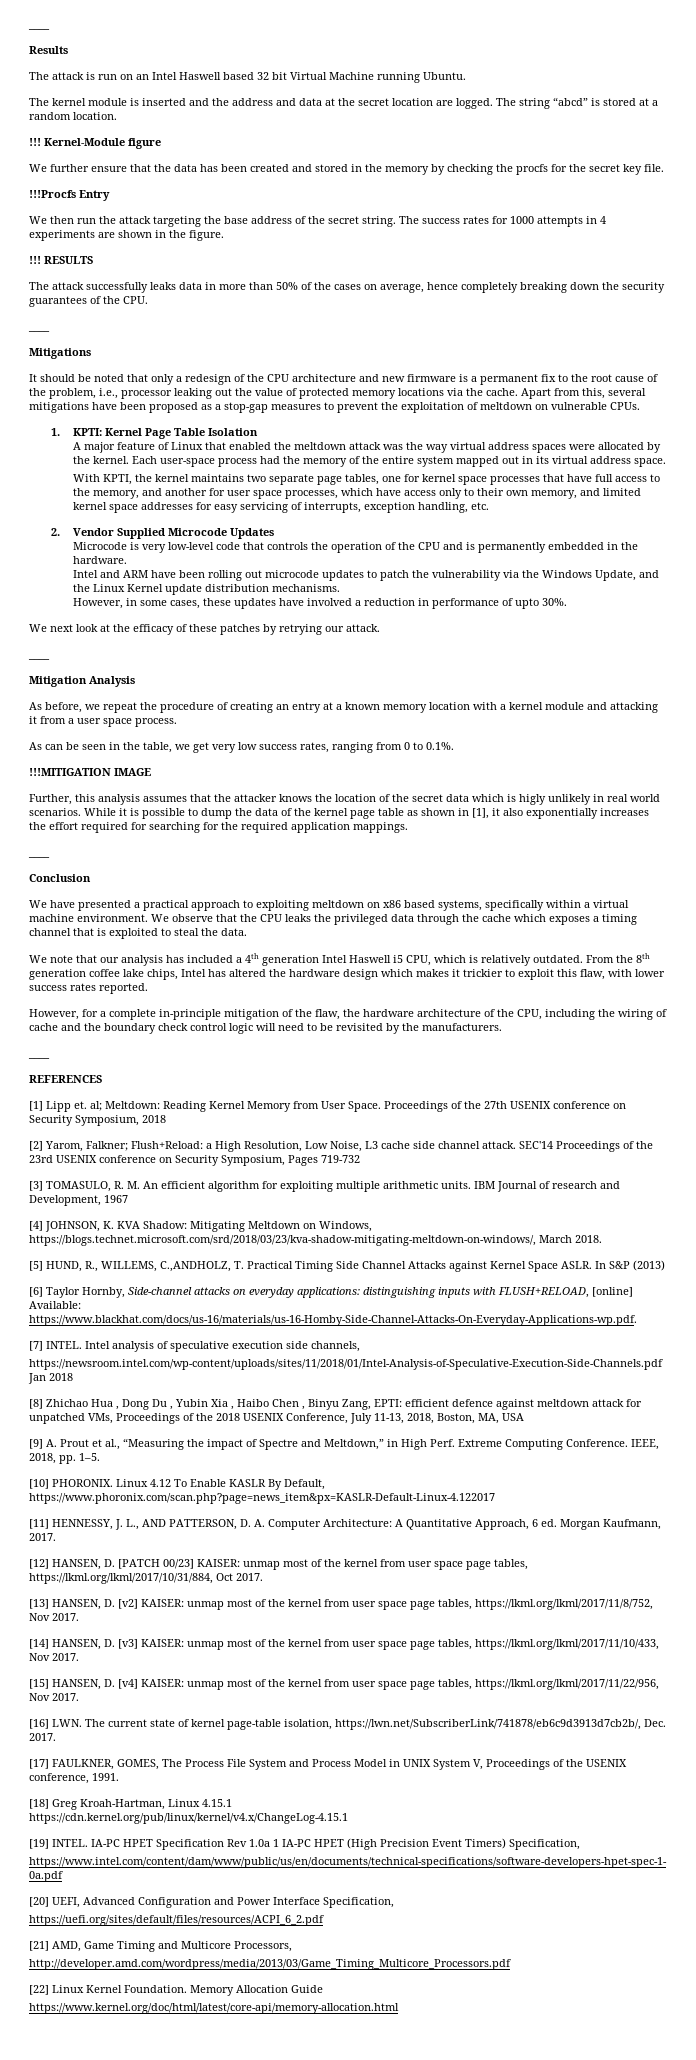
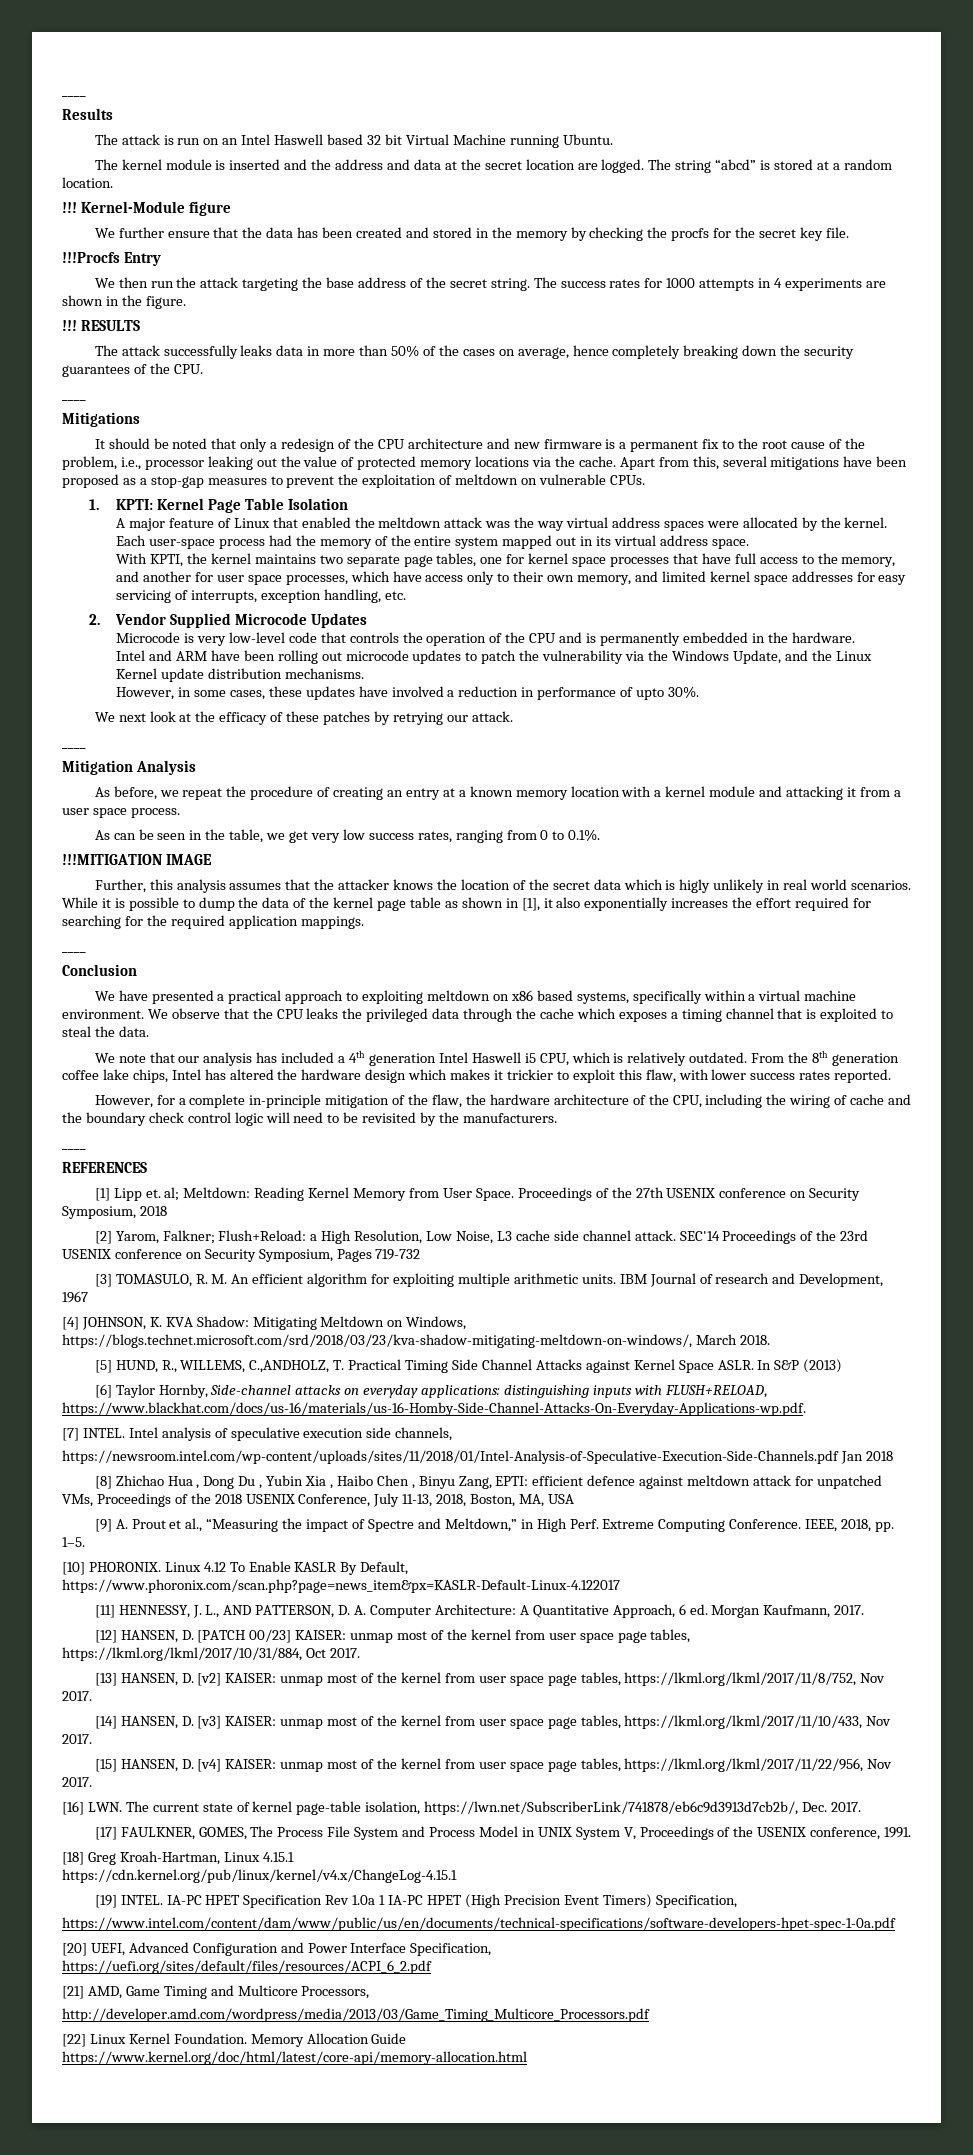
- [6] Taylor Hornby, Side-channel attacks on everyday applications: distinguishing inputs with FLUSH+RELOAD, [online] Available: https://www.blackhat.com/docs/us-16/materials/us-16-Homby-Side-Channel-Attacks-On-Everyday-Applications-wp.pdf.
+ [6] Taylor Hornby, Side-channel attacks on everyday applications: distinguishing inputs with FLUSH+RELOAD, https://www.blackhat.com/docs/us-16/materials/us-16-Homby-Side-Channel-Attacks-On-Everyday-Applications-wp.pdf.

